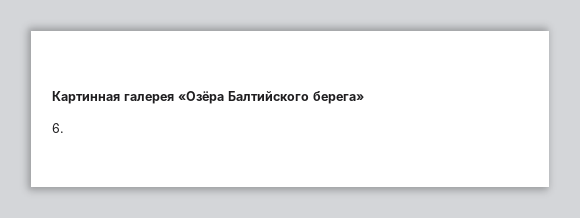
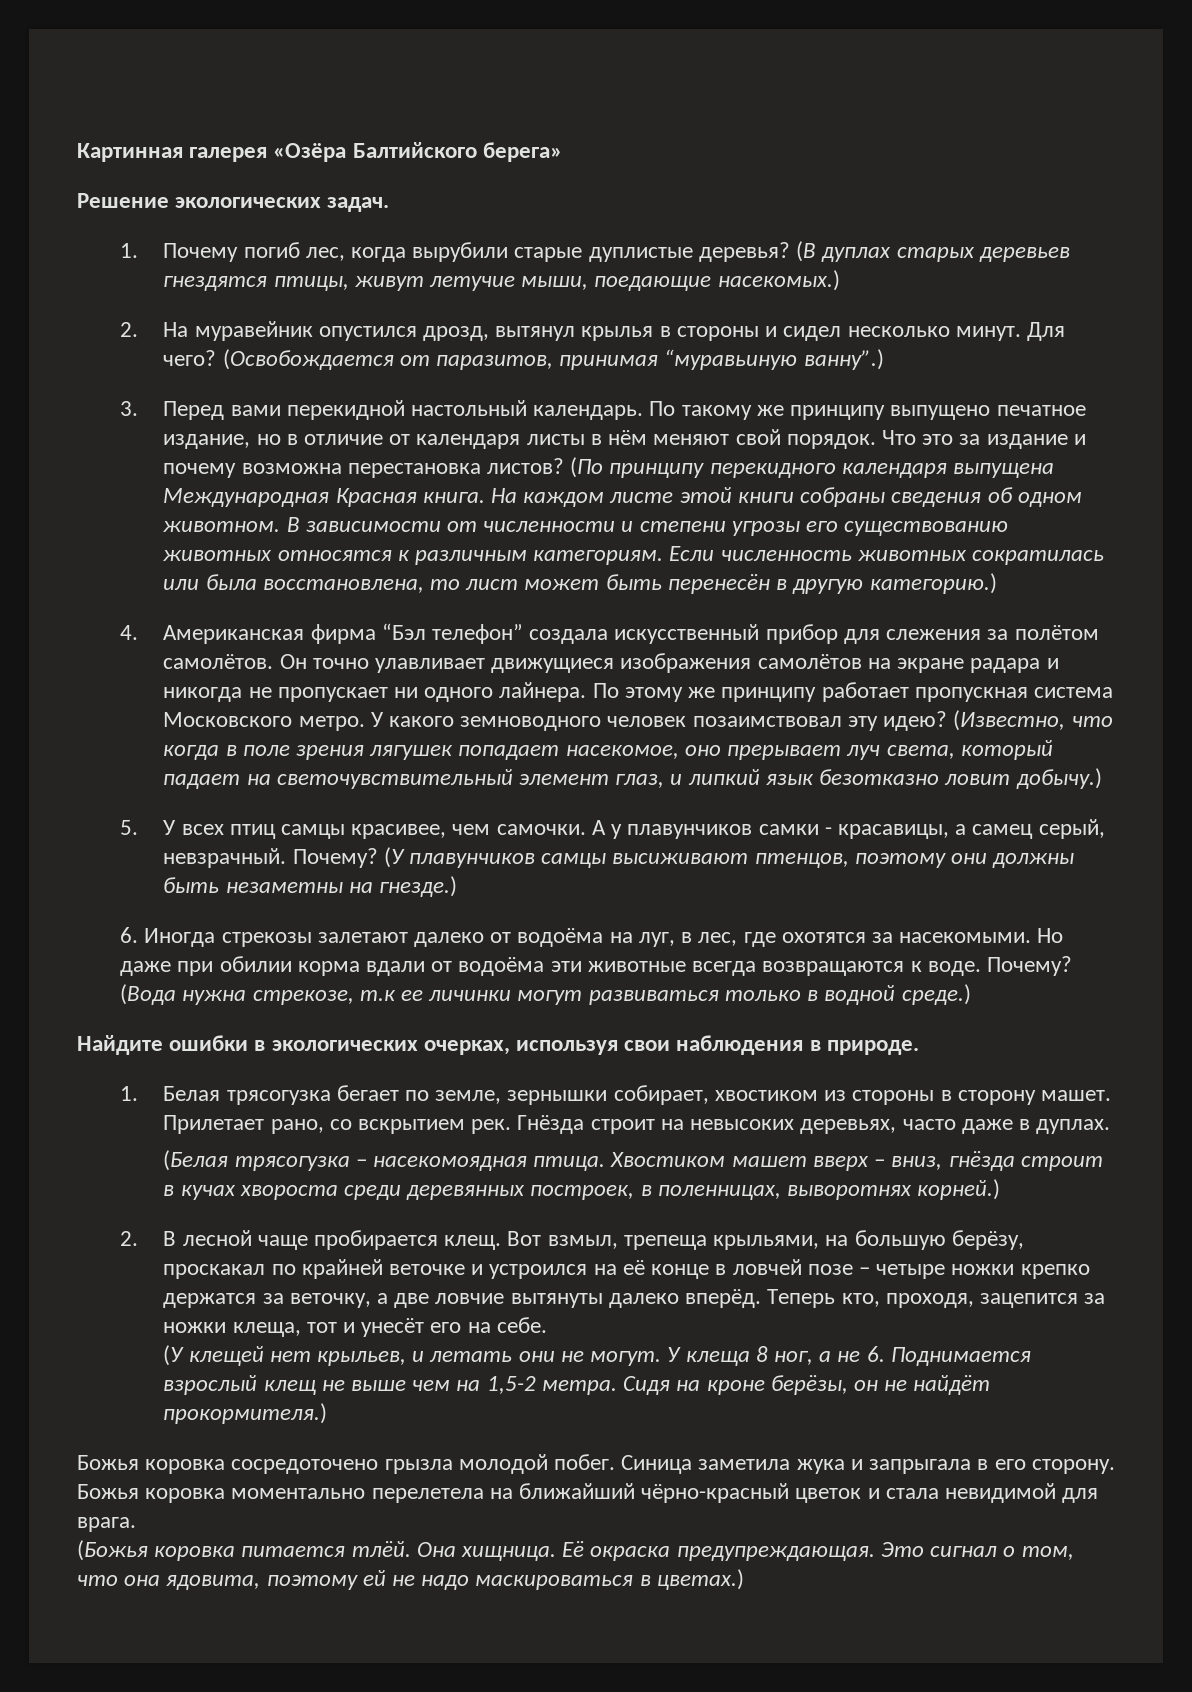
- 6.
+ Решение экологических задач.
+ 1. Почему погиб лес, когда вырубили старые дуплистые деревья? (В дуплах старых деревьев гнездятся птицы, живут летучие мыши, поедающие насекомых.)
+ 2. На муравейник опустился дрозд, вытянул крылья в стороны и сидел несколько минут. Для чего? (Освобождается от паразитов, принимая “муравьиную ванну”.)
+ 3. Перед вами перекидной настольный календарь. По такому же принципу выпущено печатное издание, но в отличие от календаря листы в нём меняют свой порядок. Что это за издание и почему возможна перестановка листов? (По принципу перекидного календаря выпущена Международная Красная книга. На каждом листе этой книги собраны сведения об одном животном. В зависимости от численности и степени угрозы его существованию животных относятся к различным категориям. Если численность животных сократилась или была восстановлена, то лист может быть перенесён в другую категорию.)
+ 4. Американская фирма “Бэл телефон” создала искусственный прибор для слежения за полётом самолётов. Он точно улавливает движущиеся изображения самолётов на экране радара и никогда не пропускает ни одного лайнера. По этому же принципу работает пропускная система Московского метро. У какого земноводного человек позаимствовал эту идею? (Известно, что когда в поле зрения лягушек попадает насекомое, оно прерывает луч света, который падает на светочувствительный элемент глаз, и липкий язык безотказно ловит добычу.)
+ 5. У всех птиц самцы красивее, чем самочки. А у плавунчиков самки - красавицы, а самец серый, невзрачный. Почему? (У плавунчиков самцы высиживают птенцов, поэтому они должны быть незаметны на гнезде.)
+ 6. Иногда стрекозы залетают далеко от водоёма на луг, в лес, где охотятся за насекомыми. Но даже при обилии корма вдали от водоёма эти животные всегда возвращаются к воде. Почему? (Вода нужна стрекозе, т.к ее личинки могут развиваться только в водной среде.)
+ Найдите ошибки в экологических очерках, используя свои наблюдения в природе.
+ 1. Белая трясогузка бегает по земле, зернышки собирает, хвостиком из стороны в сторону машет. Прилетает рано, со вскрытием рек. Гнёзда строит на невысоких деревьях, часто даже в дуплах.
+ (Белая трясогузка – насекомоядная птица. Хвостиком машет вверх – вниз, гнёзда строит в кучах хвороста среди деревянных построек, в поленницах, выворотнях корней.)
+ 2. В лесной чаще пробирается клещ. Вот взмыл, трепеща крыльями, на большую берёзу, проскакал по крайней веточке и устроился на её конце в ловчей позе – четыре ножки крепко держатся за веточку, а две ловчие вытянуты далеко вперёд. Теперь кто, проходя, зацепится за ножки клеща, тот и унесёт его на себе.
+ (У клещей нет крыльев, и летать они не могут. У клеща 8 ног, а не 6. Поднимается взрослый клещ не выше чем на 1,5-2 метра. Сидя на кроне берёзы, он не найдёт прокормителя.)
+ Божья коровка сосредоточено грызла молодой побег. Синица заметила жука и запрыгала в его сторону. Божья коровка моментально перелетела на ближайший чёрно-красный цветок и стала невидимой для врага.
+ (Божья коровка питается тлёй. Она хищница. Её окраска предупреждающая. Это сигнал о том, что она ядовита, поэтому ей не надо маскироваться в цветах.)

